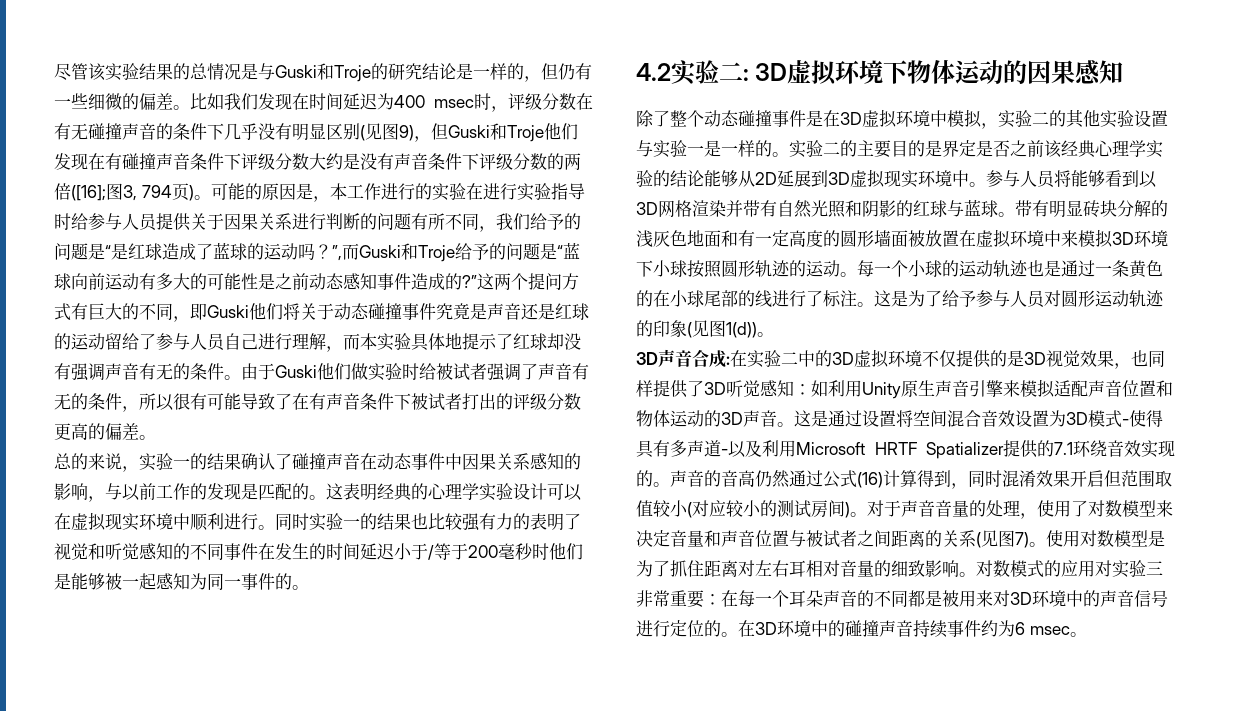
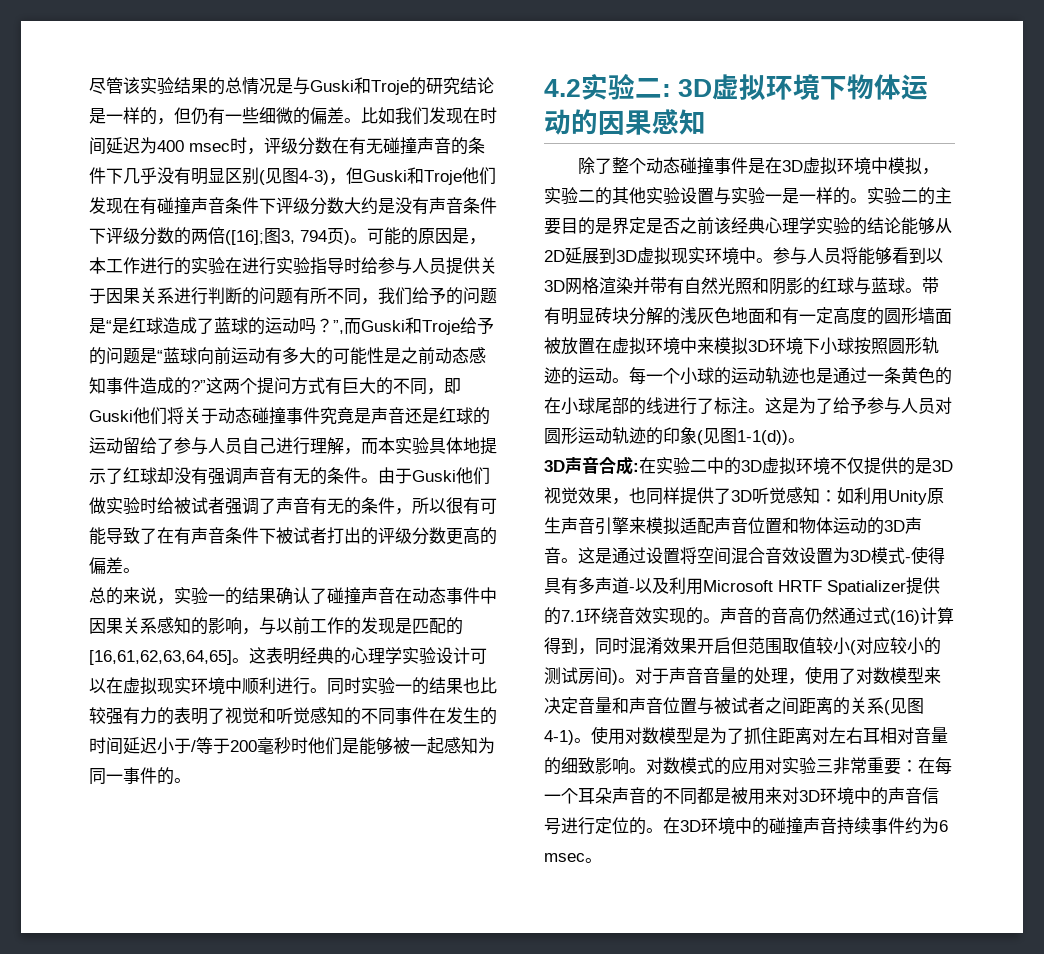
- 比如我们发现在时间延迟为400 msec时，评级分数在有无碰撞声音的条件下几乎没有明显区别(见图9)，但Guski和Troje他们发现在有碰撞声音条件下评级分数大约是没有声音条件下评级分数的两倍([16];图3, 794页)。
+ 比如我们发现在时间延迟为400 msec时，评级分数在有无碰撞声音的条件下几乎没有明显区别(见图4-3)，但Guski和Troje他们发现在有碰撞声音条件下评级分数大约是没有声音条件下评级分数的两倍([16];图3, 794页)。
- 总的来说，实验一的结果确认了碰撞声音在动态事件中因果关系感知的影响，与以前工作的发现是匹配的。
+ 总的来说，实验一的结果确认了碰撞声音在动态事件中因果关系感知的影响，与以前工作的发现是匹配的[16,61,62,63,64,65]。
- 这是为了给予参与人员对圆形运动轨迹的印象(见图1(d))。
+ 这是为了给予参与人员对圆形运动轨迹的印象(见图1-1(d))。
- 声音的音高仍然通过公式(16)计算得到，同时混淆效果开启但范围取值较小(对应较小的测试房间)。
+ 声音的音高仍然通过式(16)计算得到，同时混淆效果开启但范围取值较小(对应较小的测试房间)。
- 对于声音音量的处理，使用了对数模型来决定音量和声音位置与被试者之间距离的关系(见图7)。
+ 对于声音音量的处理，使用了对数模型来决定音量和声音位置与被试者之间距离的关系(见图4-1)。

